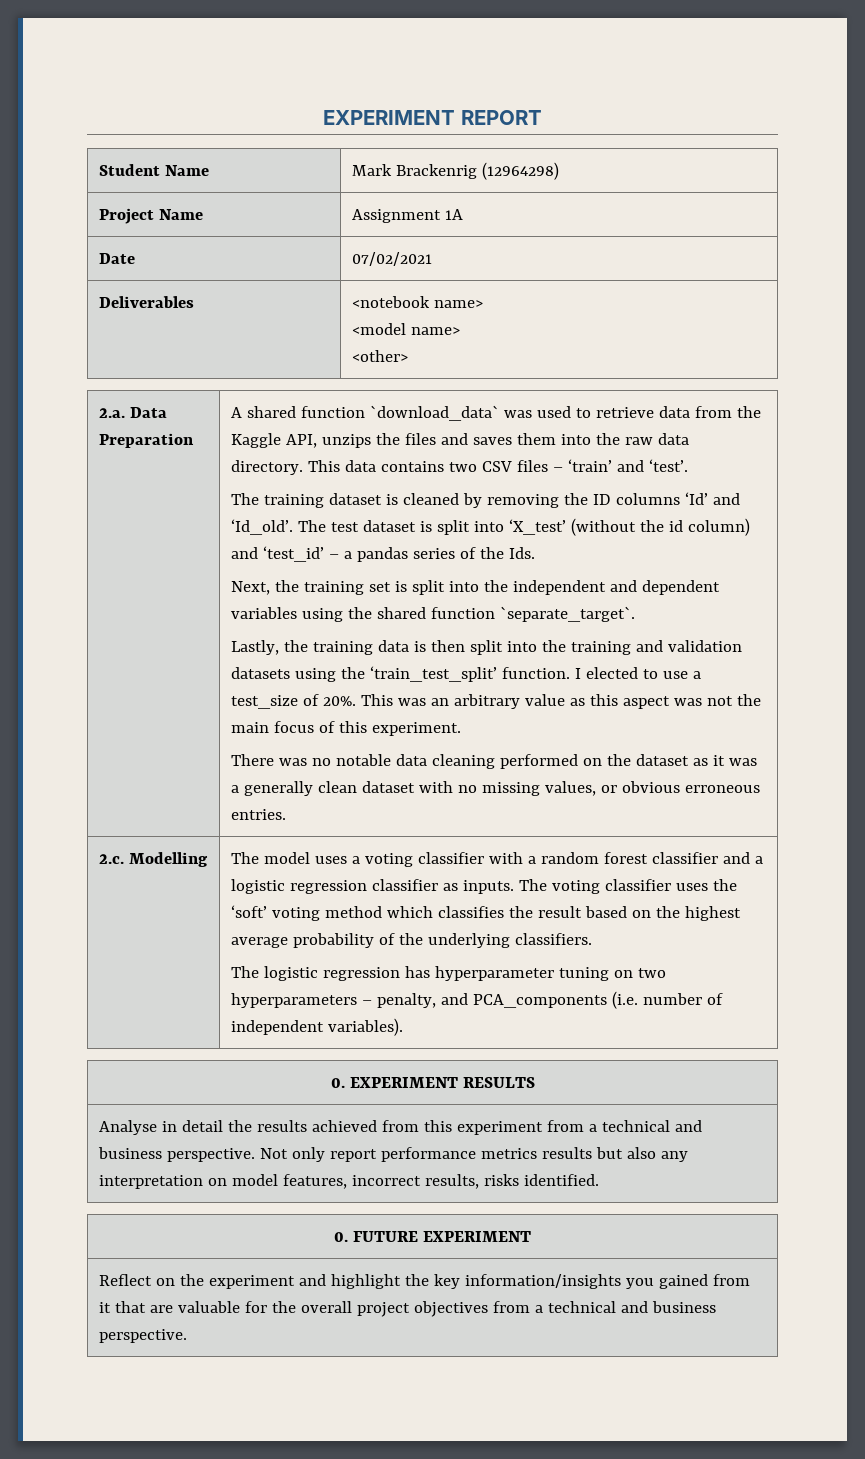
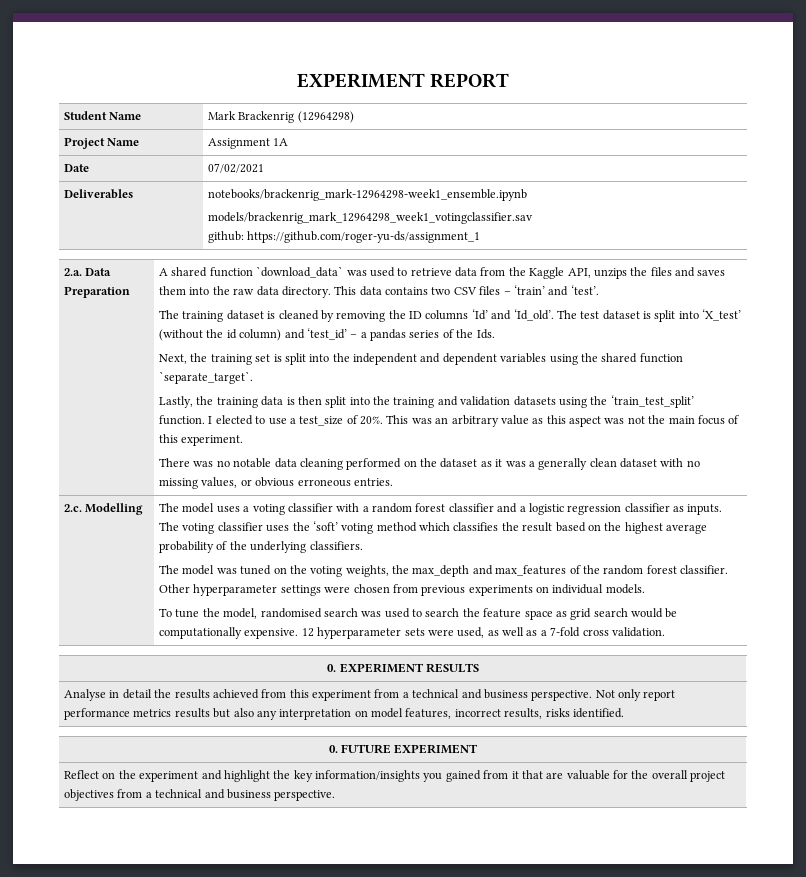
- Deliverables | <notebook name>
- <model name>
- <other>
+ Deliverables | notebooks/brackenrig_mark-12964298-week1_ensemble.ipynb
+ models/brackenrig_mark_12964298_week1_votingclassifier.sav
+ github: https://github.com/roger-yu-ds/assignment_1
- The logistic regression has hyperparameter tuning on two hyperparameters – penalty, and PCA_components (i.e. number of independent variables).
+ The model was tuned on the voting weights, the max_depth and max_features of the random forest classifier. Other hyperparameter settings were chosen from previous experiments on individual models.
+ To tune the model, randomised search was used to search the feature space as grid search would be computationally expensive. 12 hyperparameter sets were used, as well as a 7-fold cross validation.

